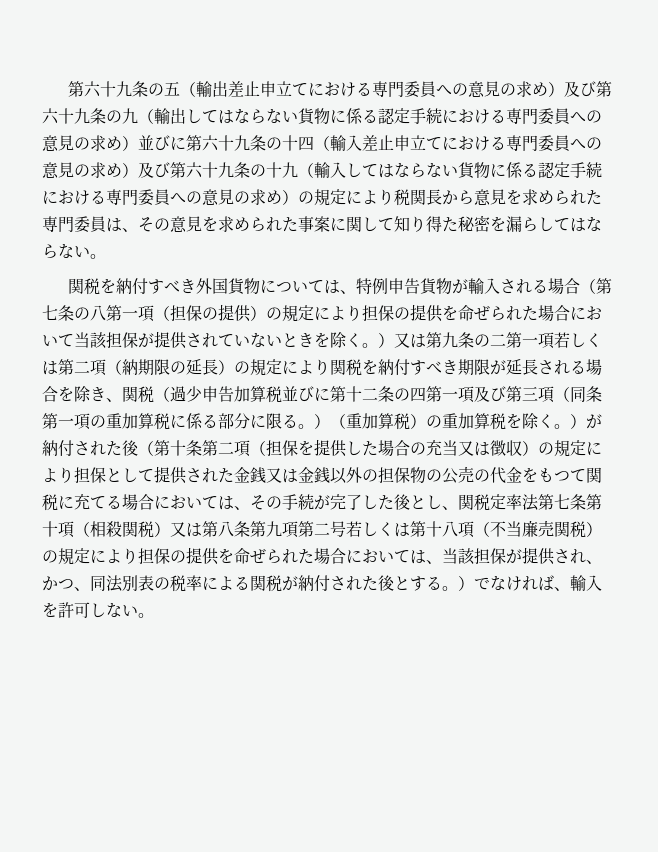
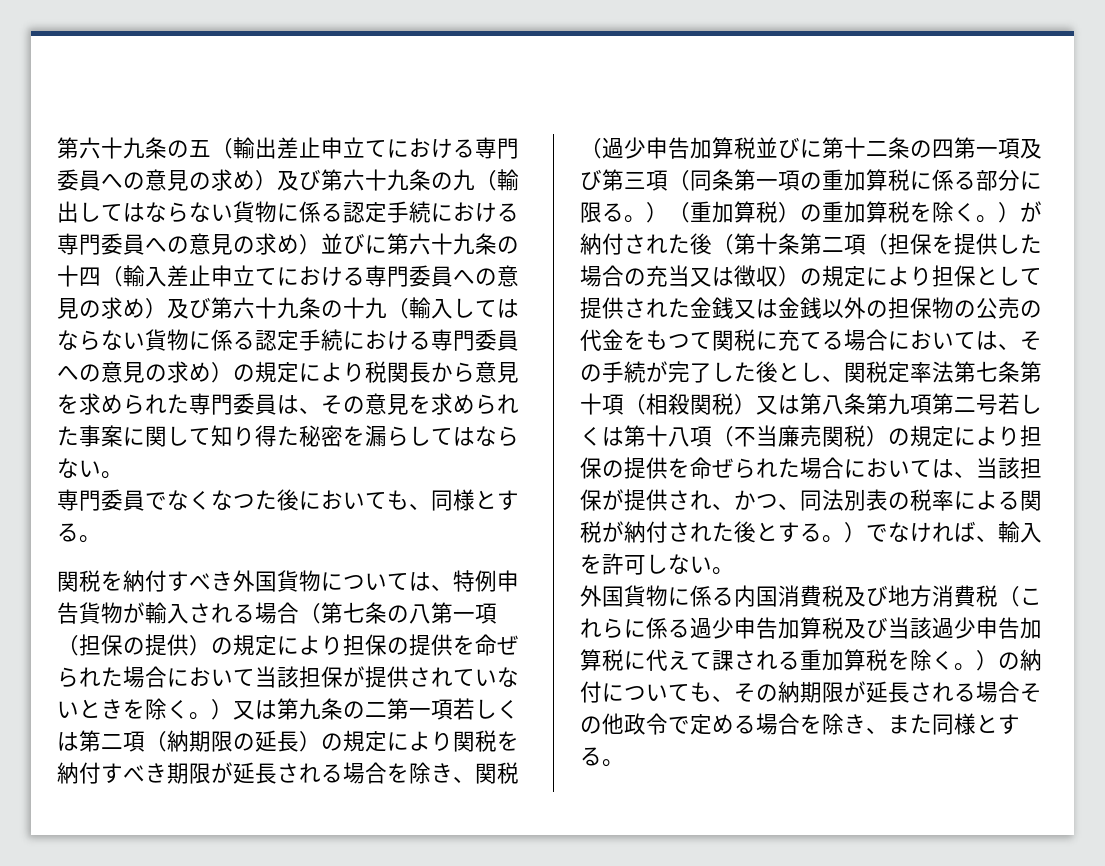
+ 専門委員でなくなつた後においても、同様とする。
+ 外国貨物に係る内国消費税及び地方消費税（これらに係る過少申告加算税及び当該過少申告加算税に代えて課される重加算税を除く。）の納付についても、その納期限が延長される場合その他政令で定める場合を除き、また同様とする。

